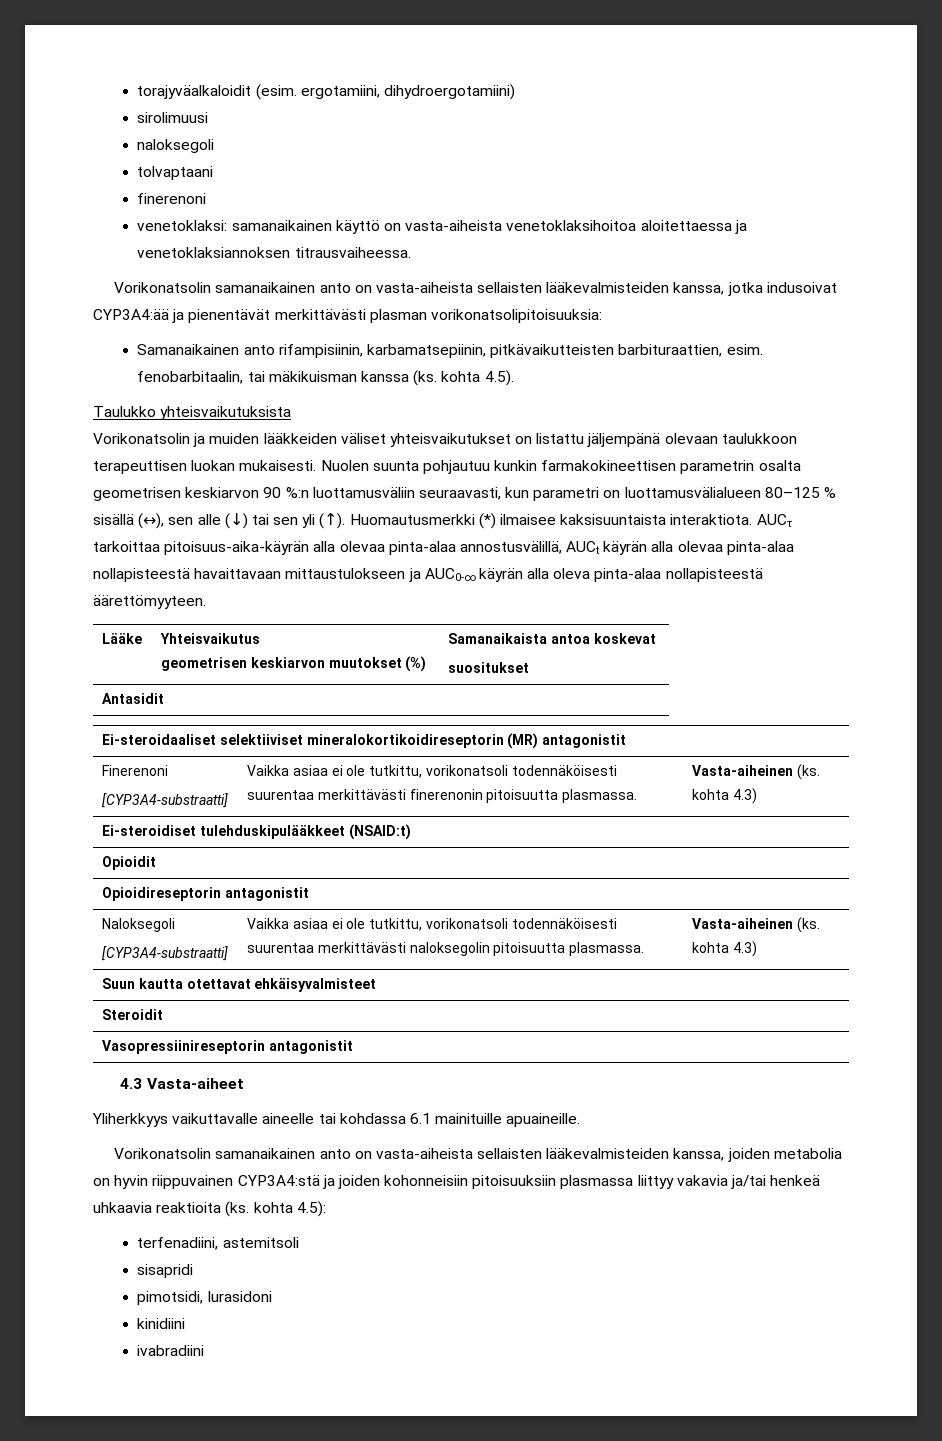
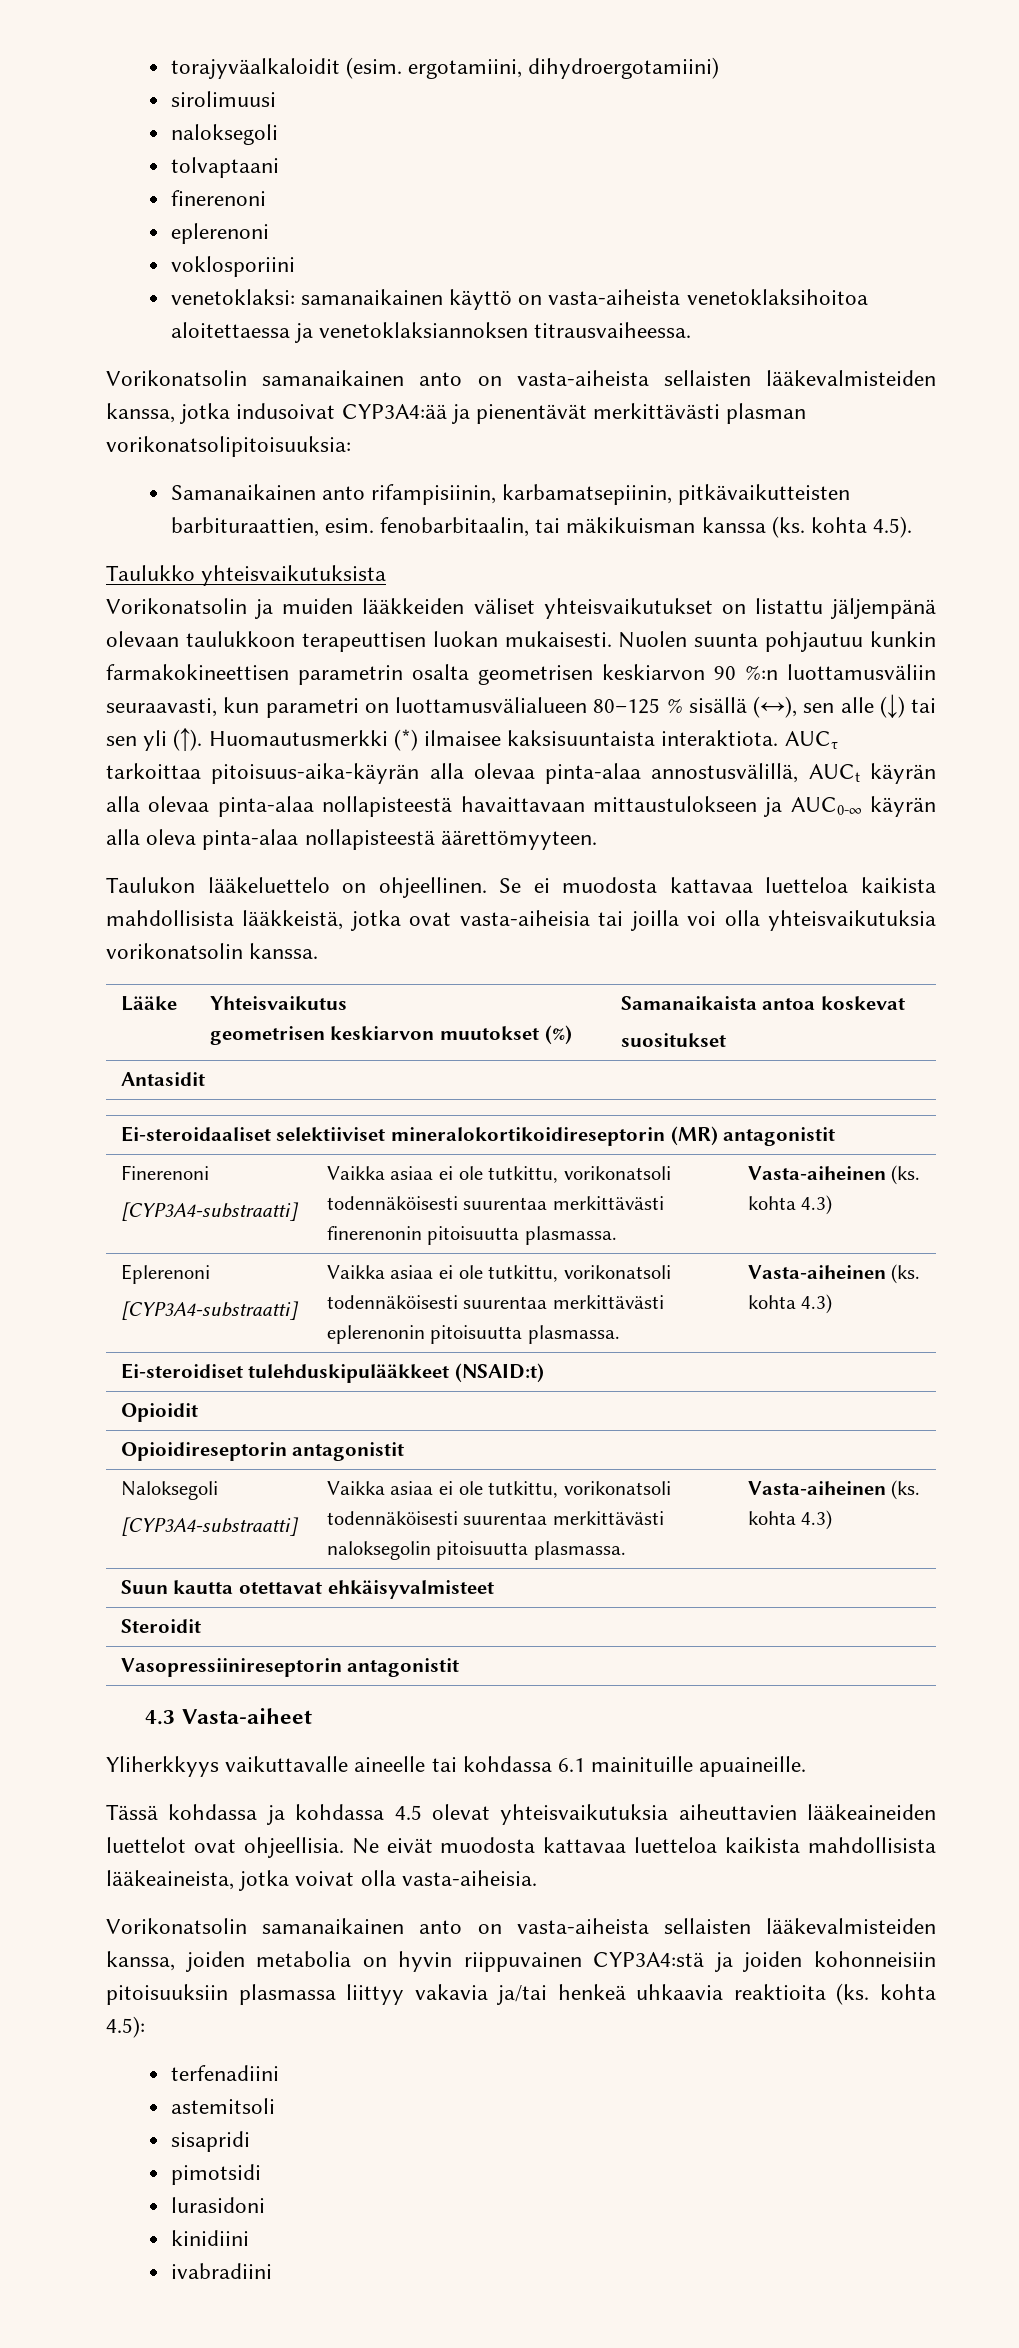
+ eplerenoni
+ voklosporiini
+ Taulukon lääkeluettelo on ohjeellinen. Se ei muodosta kattavaa luetteloa kaikista mahdollisista lääkkeistä, jotka ovat vasta-aiheisia tai joilla voi olla yhteisvaikutuksia vorikonatsolin kanssa.
+ Eplerenoni
+ [CYP3A4-substraatti] | Vaikka asiaa ei ole tutkittu, vorikonatsoli todennäköisesti suurentaa merkittävästi eplerenonin pitoisuutta plasmassa. | Vasta-aiheinen (ks. kohta 4.3)
+ Tässä kohdassa ja kohdassa 4.5 olevat yhteisvaikutuksia aiheuttavien lääkeaineiden luettelot ovat ohjeellisia. Ne eivät muodosta kattavaa luetteloa kaikista mahdollisista lääkeaineista, jotka voivat olla vasta-aiheisia.
- terfenadiini, astemitsoli
+ terfenadiini
+ astemitsoli
- pimotsidi, lurasidoni
+ pimotsidi
+ lurasidoni

